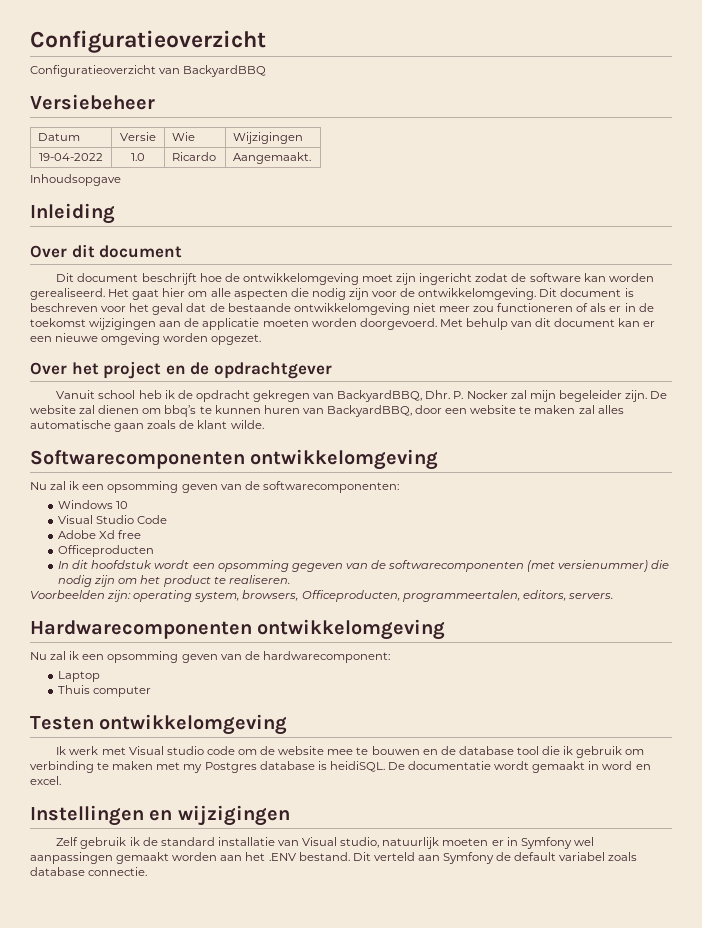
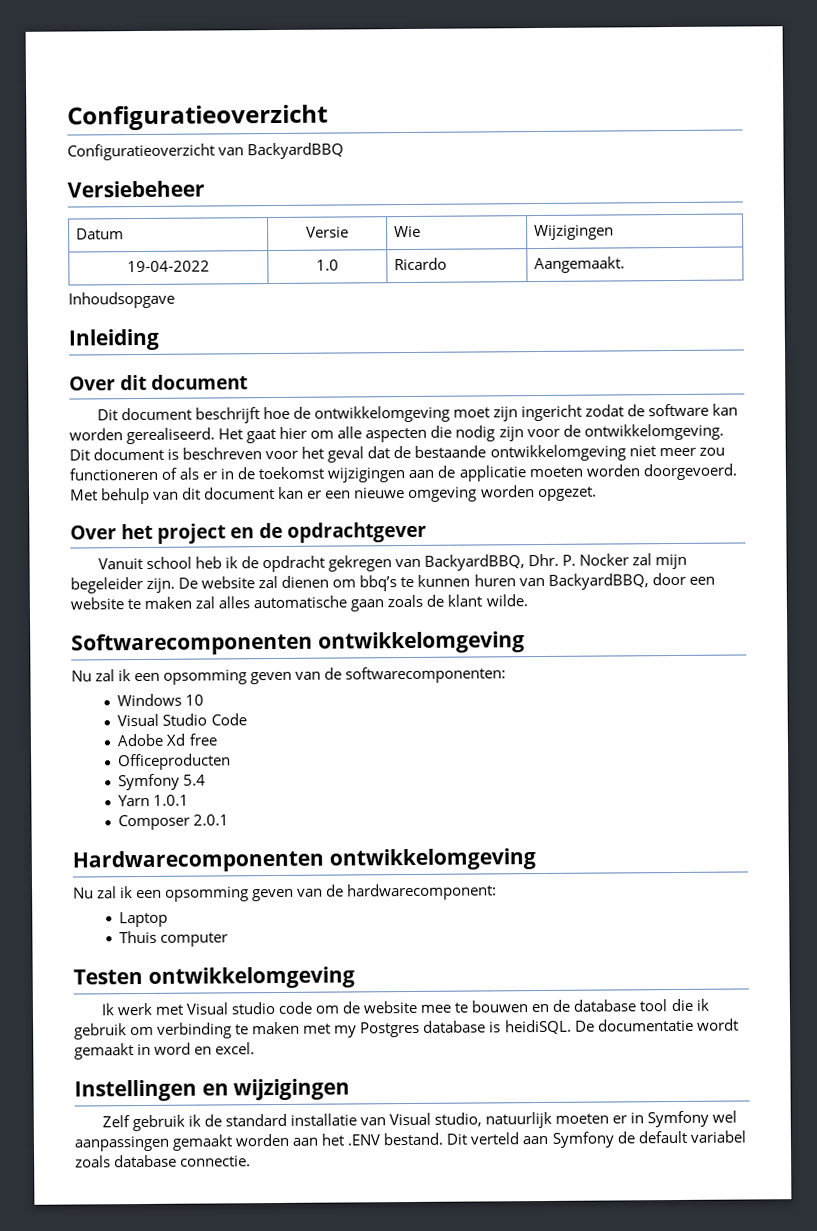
- In dit hoofdstuk wordt een opsomming gegeven van de softwarecomponenten (met versienummer) die nodig zijn om het product te realiseren.
- Voorbeelden zijn: operating system, browsers, Officeproducten, programmeertalen, editors, servers.
+ Symfony 5.4
+ Yarn 1.0.1
+ Composer 2.0.1

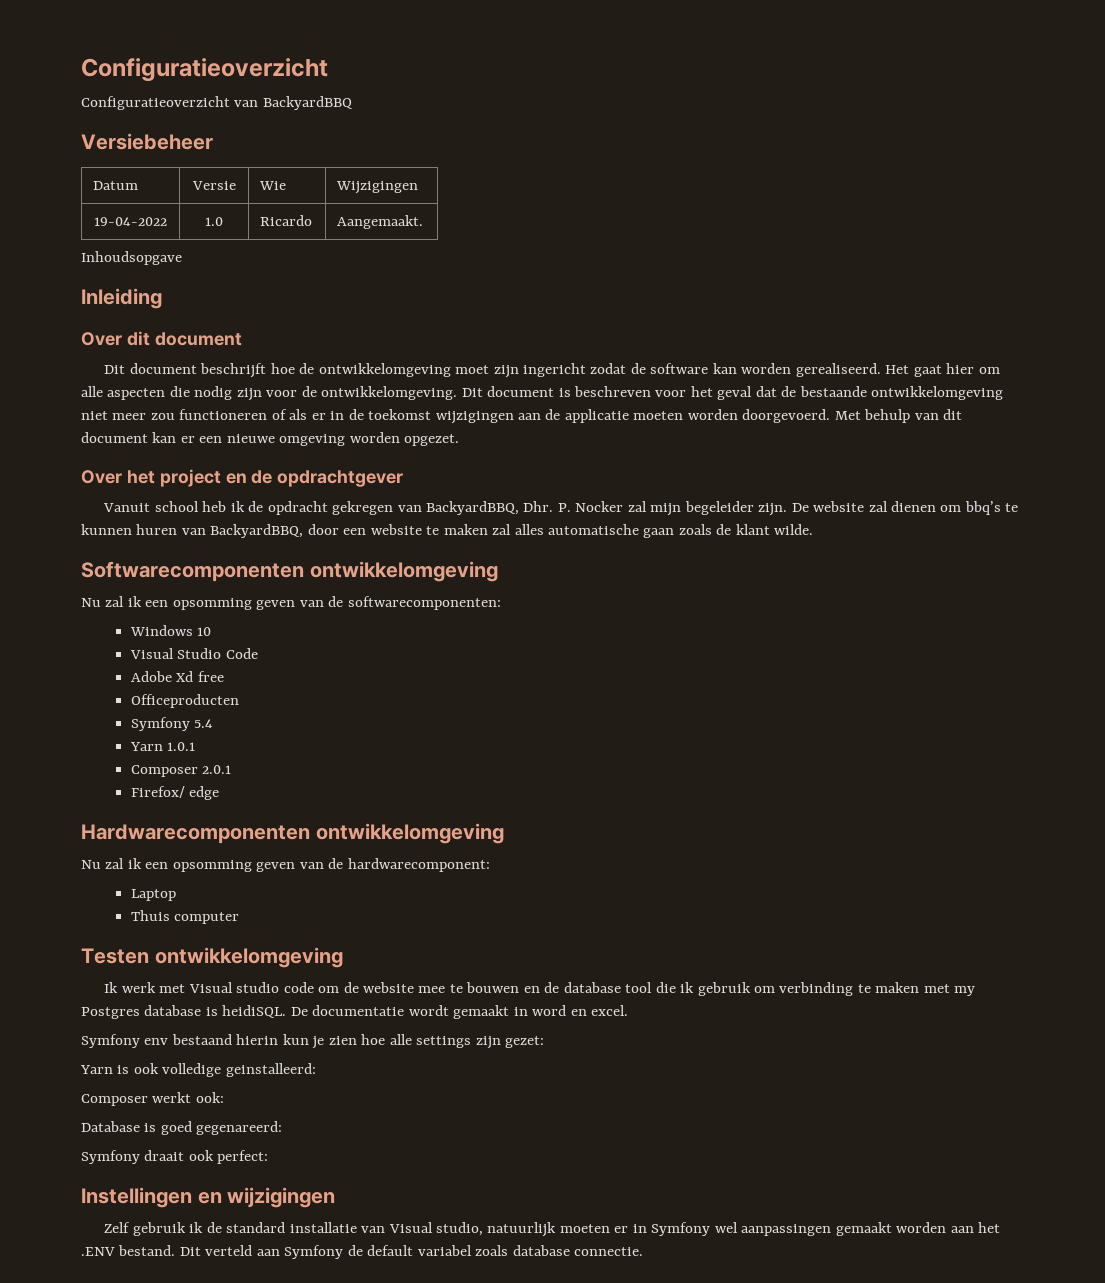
+ Firefox/ edge
+ Symfony env bestaand hierin kun je zien hoe alle settings zijn gezet:
+ Yarn is ook volledige geinstalleerd:
+ Composer werkt ook:
+ Database is goed gegenareerd:
+ Symfony draait ook perfect:

